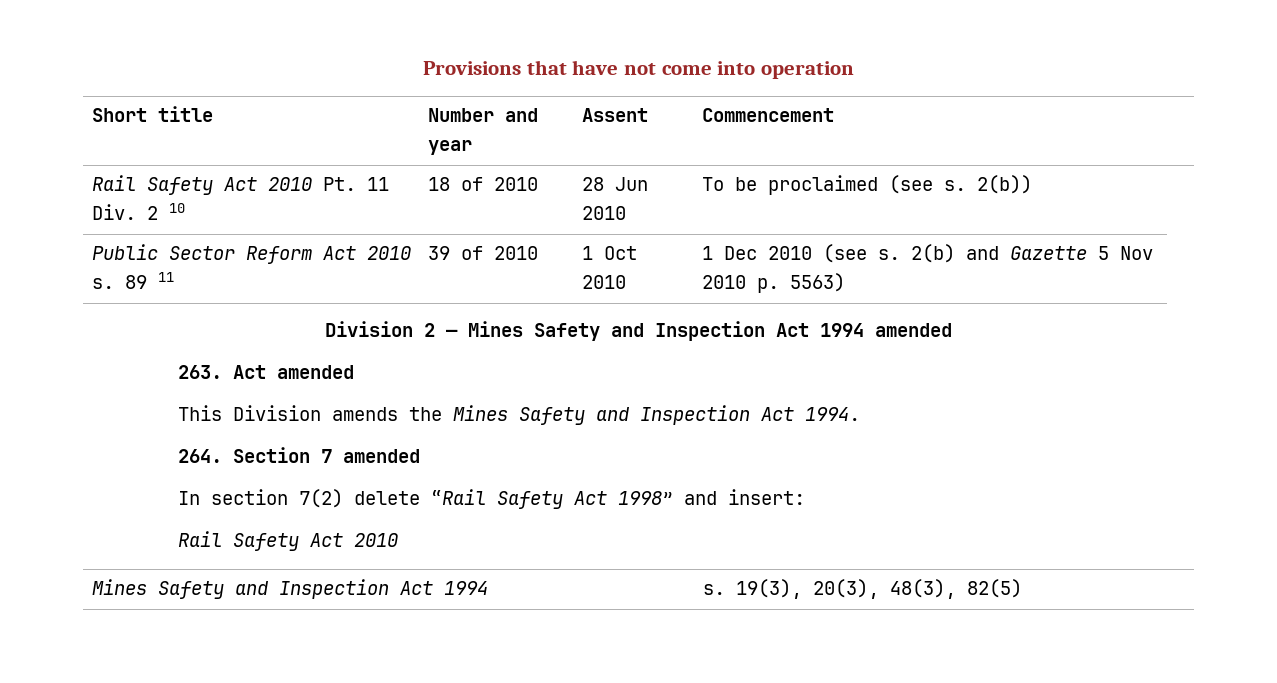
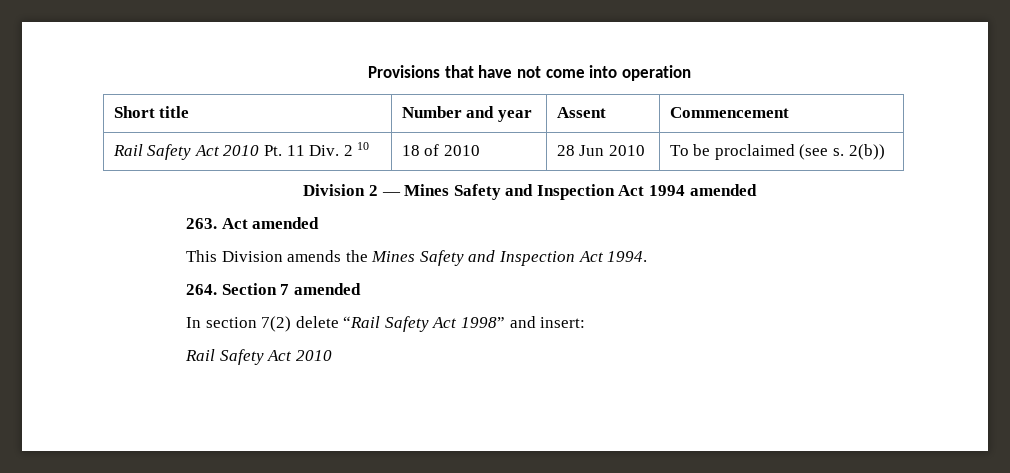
- Public Sector Reform Act 2010 s. 89 11 | 39 of 2010 | 1 Oct 2010 | 1 Dec 2010 (see s. 2(b) and Gazette 5 Nov 2010 p. 5563)
- Mines Safety and Inspection Act 1994 | s. 19(3), 20(3), 48(3), 82(5)

